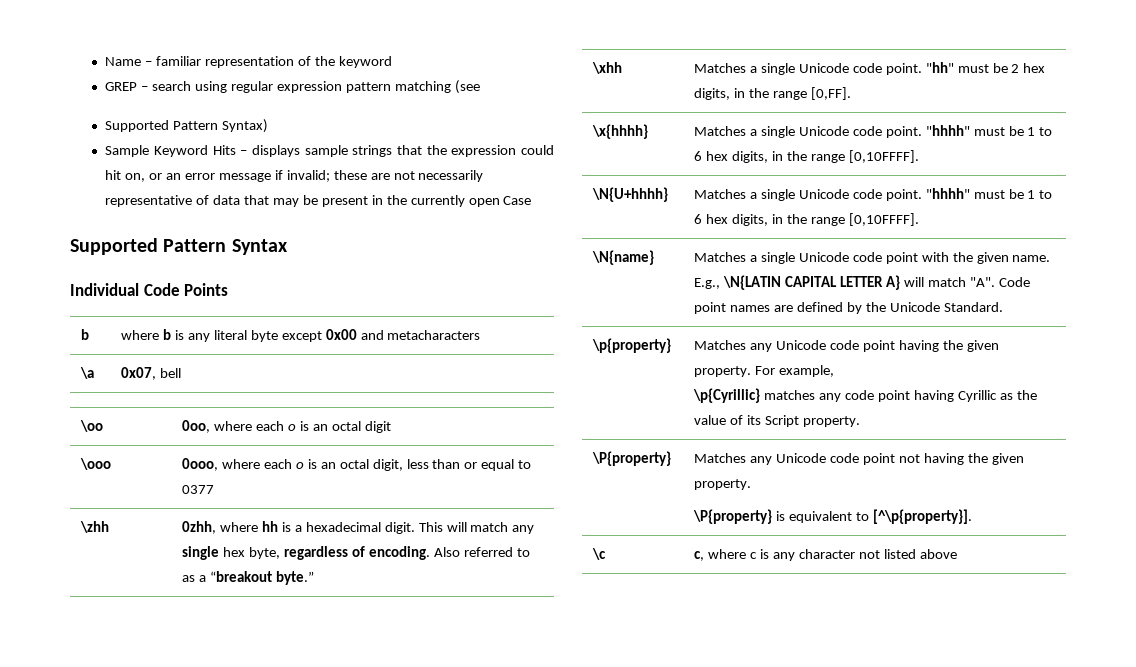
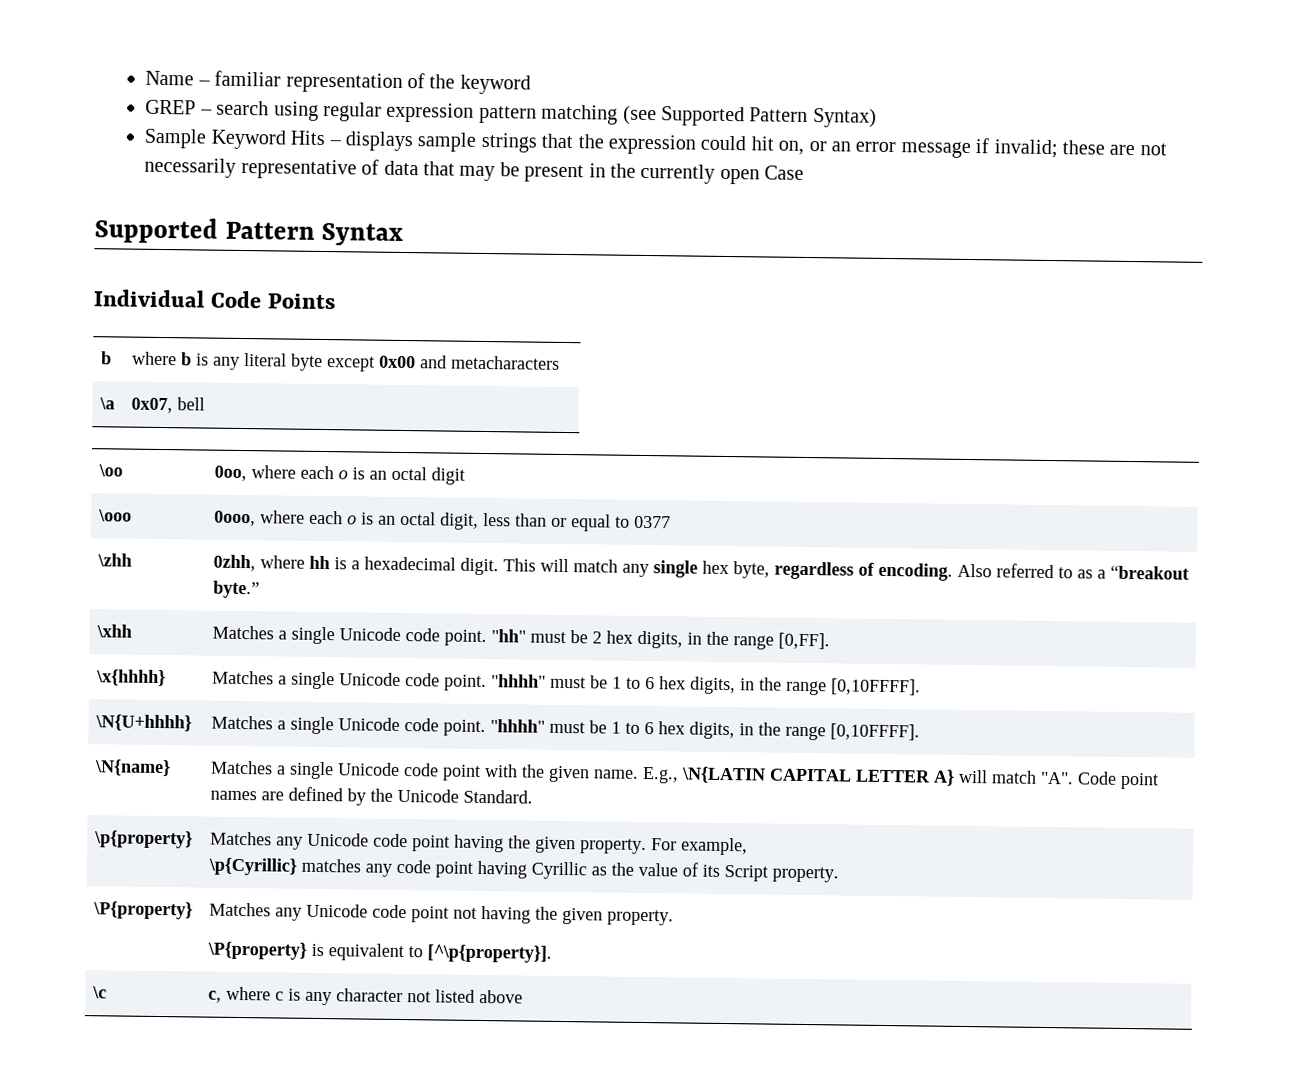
- GREP – search using regular expression pattern matching (see
- Supported Pattern Syntax)
+ GREP – search using regular expression pattern matching (see Supported Pattern Syntax)

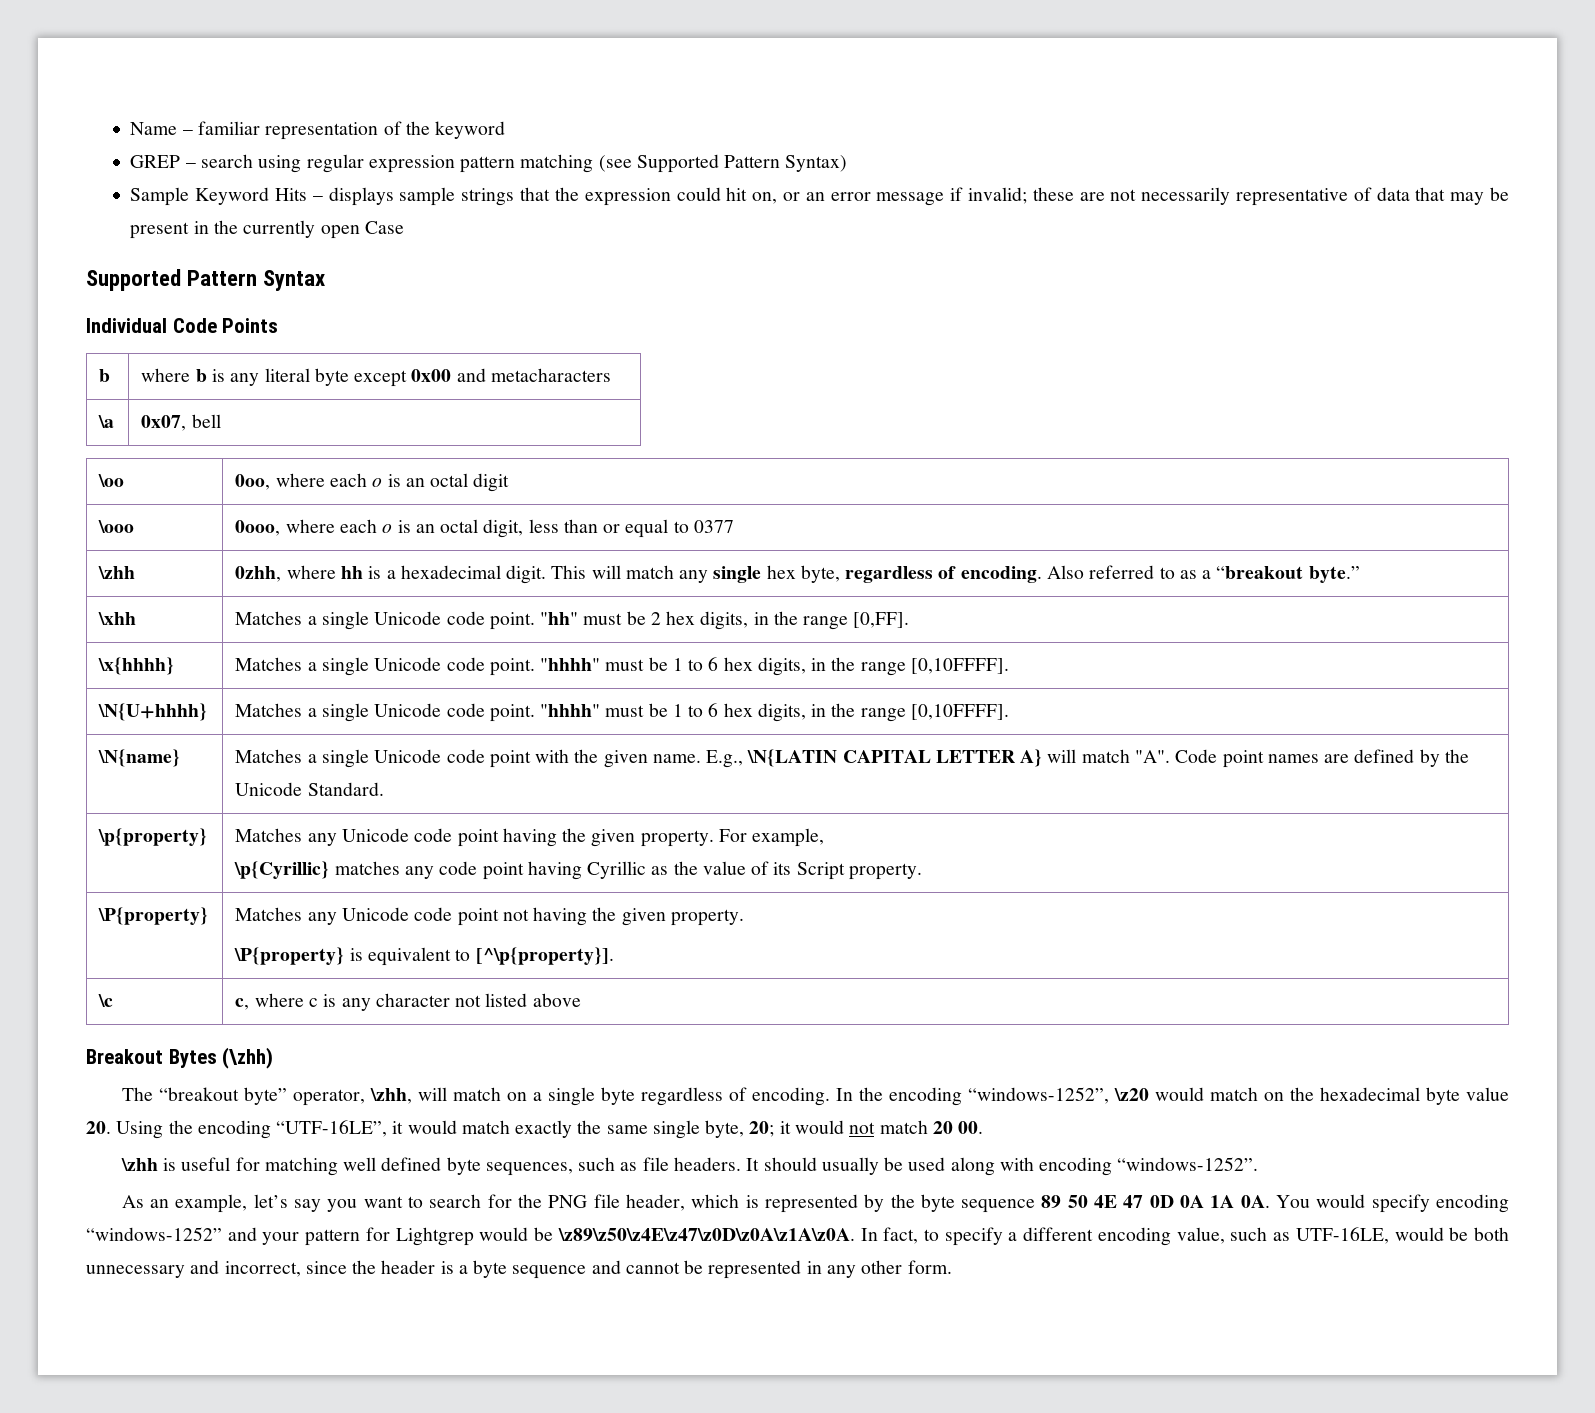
+ Breakout Bytes (\zhh)
+ The “breakout byte” operator, \zhh, will match on a single byte regardless of encoding. In the encoding “windows-1252”, \z20 would match on the hexadecimal byte value 20. Using the encoding “UTF-16LE”, it would match exactly the same single byte, 20; it would not match 20 00.
+ \zhh is useful for matching well defined byte sequences, such as file headers. It should usually be used along with encoding “windows-1252”.
+ As an example, let’s say you want to search for the PNG file header, which is represented by the byte sequence 89 50 4E 47 0D 0A 1A 0A. You would specify encoding “windows-1252” and your pattern for Lightgrep would be \z89\z50\z4E\z47\z0D\z0A\z1A\z0A. In fact, to specify a different encoding value, such as UTF-16LE, would be both unnecessary and incorrect, since the header is a byte sequence and cannot be represented in any other form.

